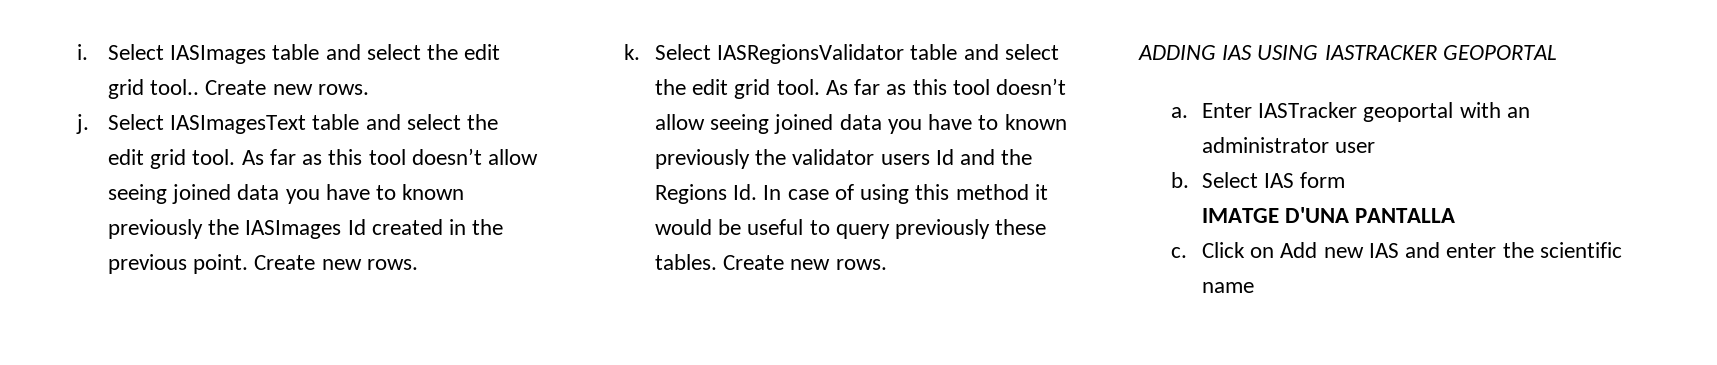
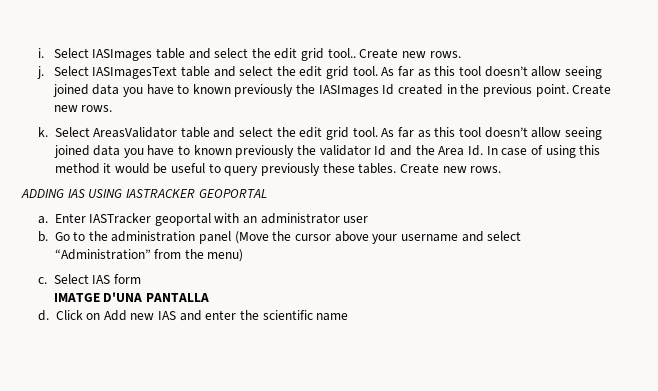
- Select IASRegionsValidator table and select the edit grid tool.
+ Select AreasValidator table and select the edit grid tool.
- As far as this tool doesn’t allow seeing joined data you have to known previously the validator users Id and the Regions Id. In case of using this method it would be useful to query previously these tables.
+ As far as this tool doesn’t allow seeing joined data you have to known previously the validator Id and the Area Id. In case of using this method it would be useful to query previously these tables.
+ Go to the administration panel (Move the cursor above your username and select “Administration” from the menu)
+ c.
- c.
+ d.

